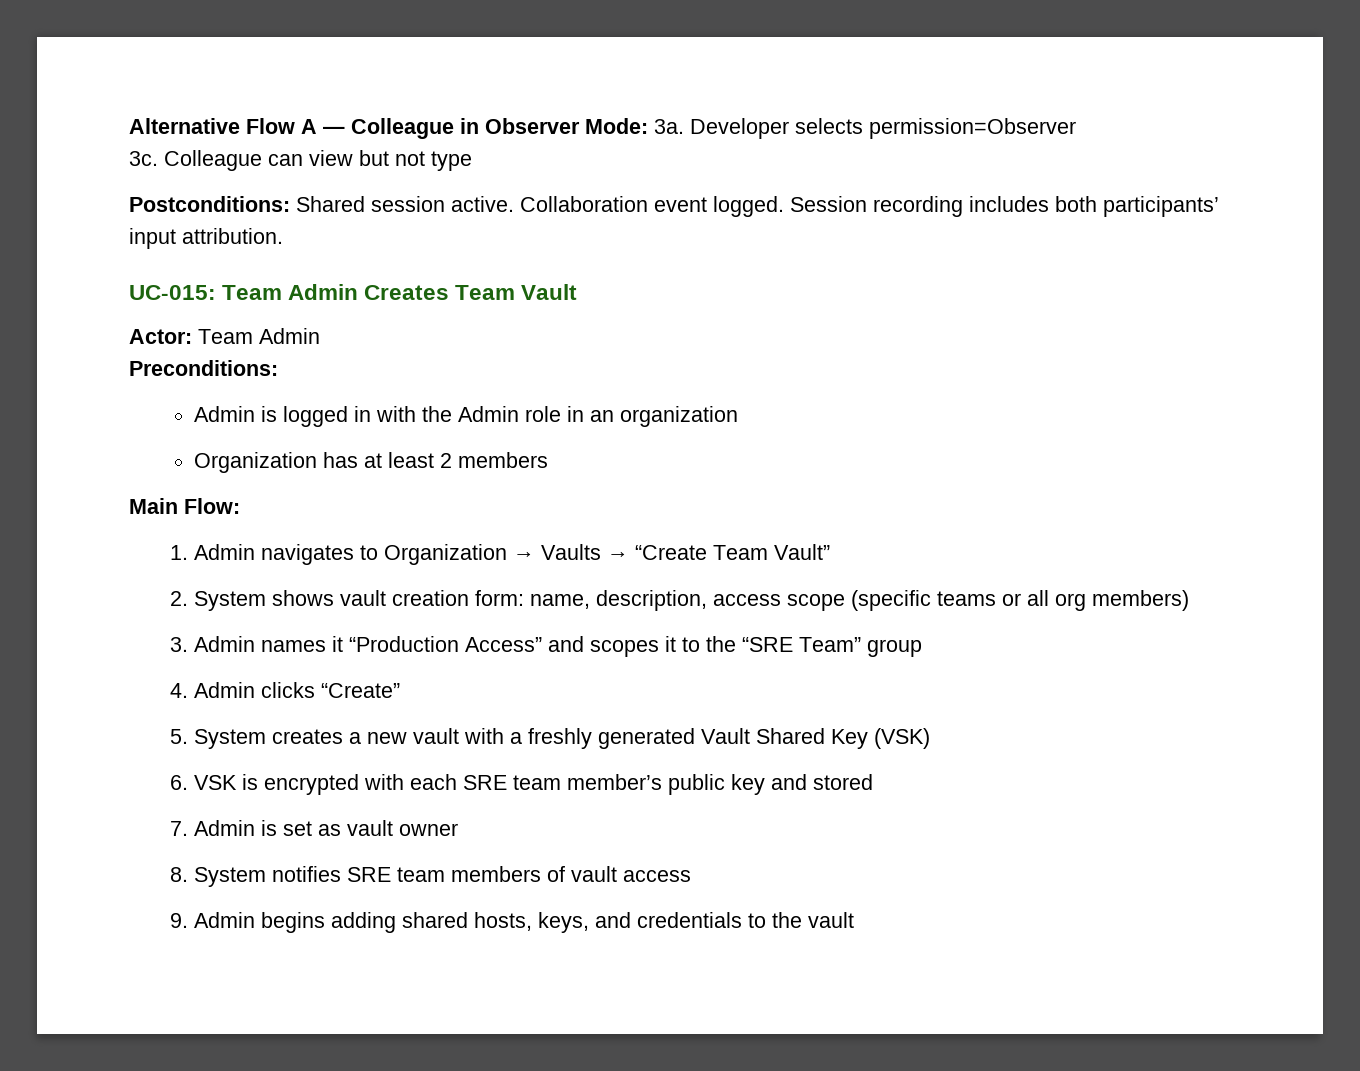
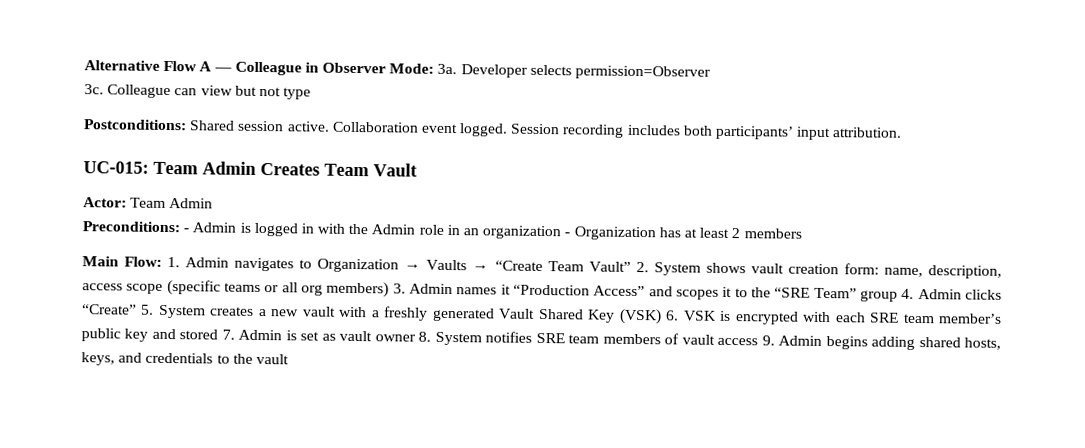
- Preconditions:
- Admin is logged in with the Admin role in an organization
- Organization has at least 2 members
+ Preconditions: - Admin is logged in with the Admin role in an organization - Organization has at least 2 members
- Main Flow:
- 1. Admin navigates to Organization → Vaults → “Create Team Vault”
- 2. System shows vault creation form:
+ Main Flow: 1. Admin navigates to Organization → Vaults → “Create Team Vault” 2. System shows vault creation form:
- name, description, access scope (specific teams or all org members)
- 3. Admin names it “Production Access” and scopes it to the “SRE Team” group
- 4. Admin clicks “Create”
- 5. System creates a new vault with a freshly generated Vault Shared Key (VSK)
- 6. VSK is encrypted with each SRE team member’s public key and stored
- 7. Admin is set as vault owner
- 8. System notifies SRE team members of vault access
- 9. Admin begins adding shared hosts, keys, and credentials to the vault
+ name, description, access scope (specific teams or all org members) 3. Admin names it “Production Access” and scopes it to the “SRE Team” group 4. Admin clicks “Create” 5. System creates a new vault with a freshly generated Vault Shared Key (VSK) 6. VSK is encrypted with each SRE team member’s public key and stored 7. Admin is set as vault owner 8. System notifies SRE team members of vault access 9. Admin begins adding shared hosts, keys, and credentials to the vault

